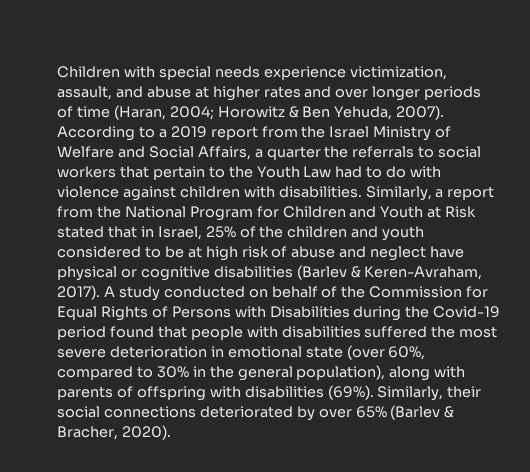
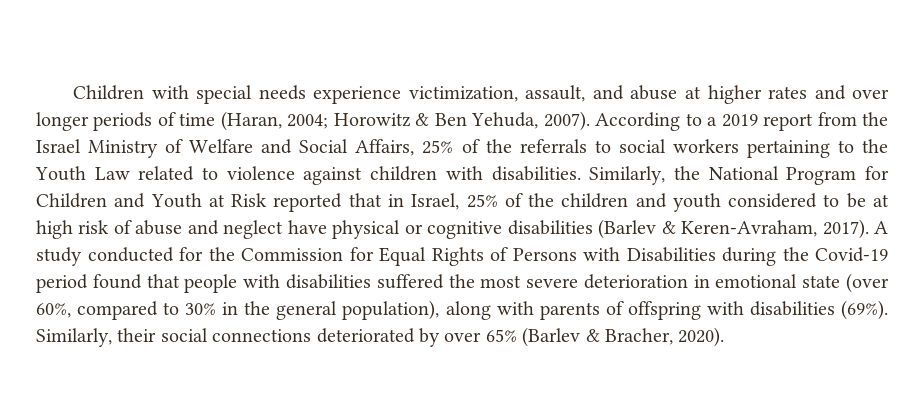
- According to a 2019 report from the Israel Ministry of Welfare and Social Affairs, a quarter the referrals to social workers that pertain to the Youth Law had to do with violence against children with disabilities.
+ According to a 2019 report from the Israel Ministry of Welfare and Social Affairs, 25% of the referrals to social workers pertaining to the Youth Law related to violence against children with disabilities.
- Similarly, a report from the National Program for Children and Youth at Risk stated that in Israel, 25% of the children and youth considered to be at high risk of abuse and neglect have physical or cognitive disabilities (Barlev & Keren-Avraham, 2017).
+ Similarly, the National Program for Children and Youth at Risk reported that in Israel, 25% of the children and youth considered to be at high risk of abuse and neglect have physical or cognitive disabilities (Barlev & Keren-Avraham, 2017).
- A study conducted on behalf of the Commission for Equal Rights of Persons with Disabilities during the Covid-19 period found that people with disabilities suffered the most severe deterioration in emotional state (over 60%, compared to 30% in the general population), along with parents of offspring with disabilities (69%).
+ A study conducted for the Commission for Equal Rights of Persons with Disabilities during the Covid-19 period found that people with disabilities suffered the most severe deterioration in emotional state (over 60%, compared to 30% in the general population), along with parents of offspring with disabilities (69%).

